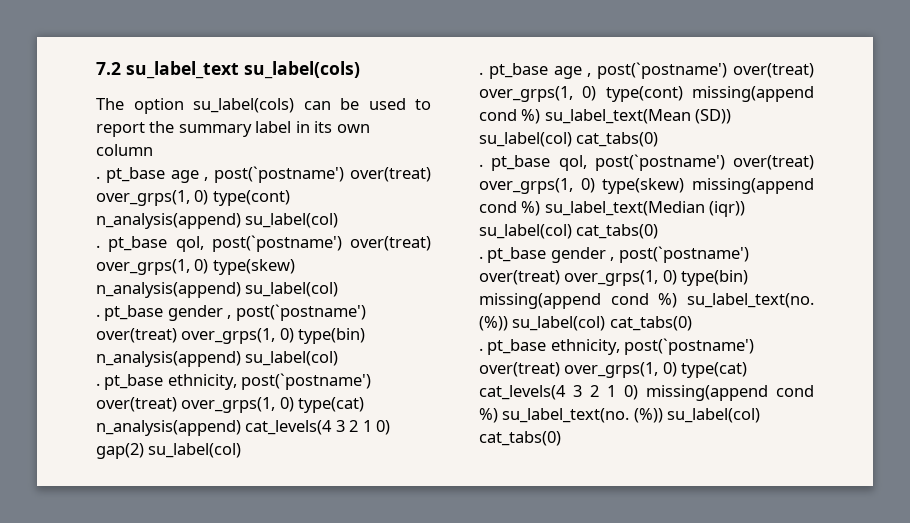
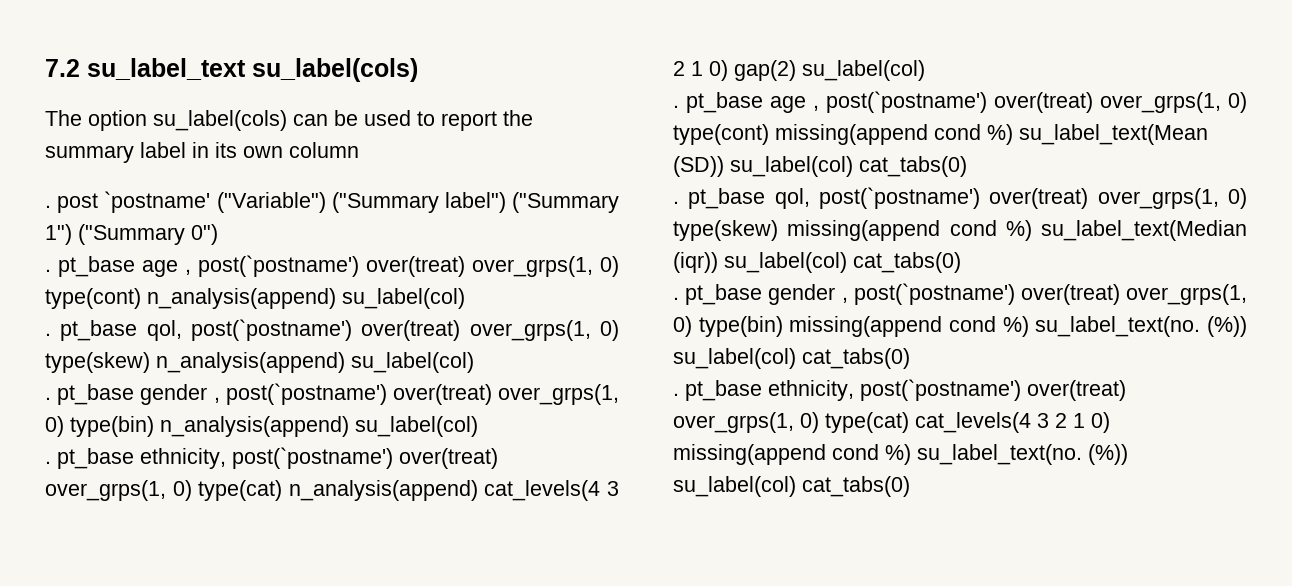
+ . post `postname' ("Variable") ("Summary label") ("Summary 1") ("Summary 0")

